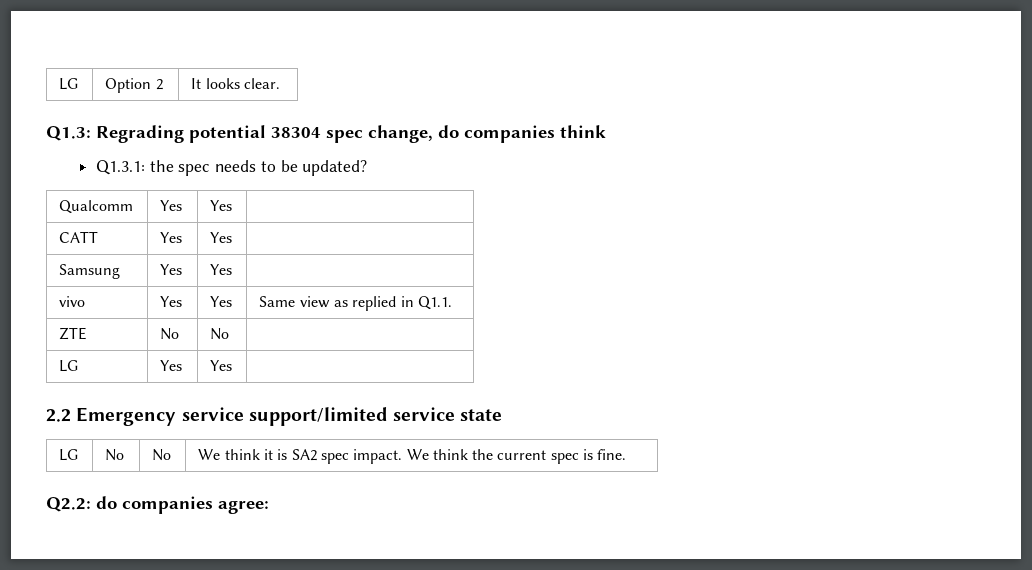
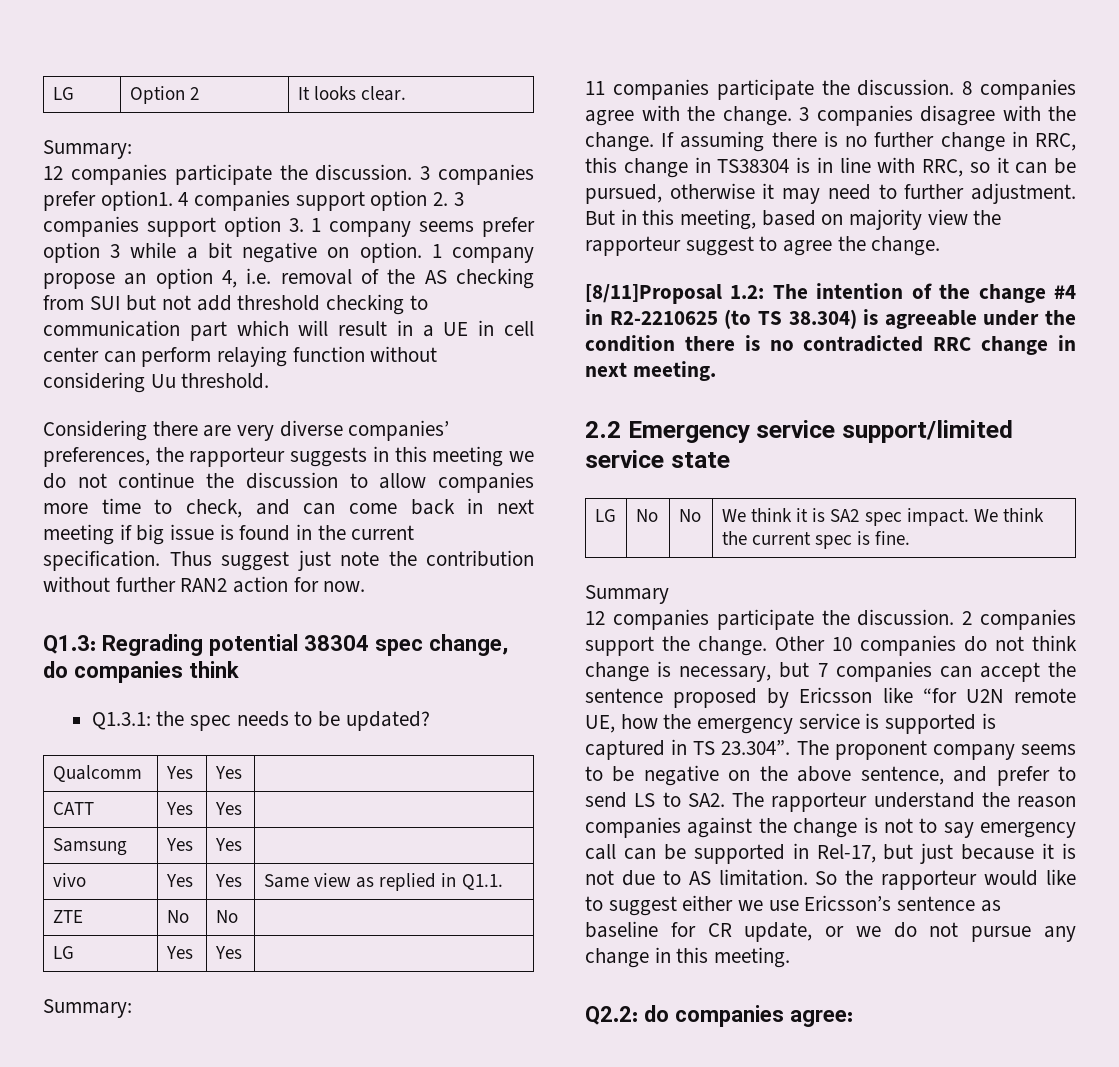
  LG | Option 2 | It looks clear.
+ Summary:
+ 12 companies participate the discussion. 3 companies prefer option1. 4 companies support option 2. 3 companies support option 3. 1 company seems prefer option 3 while a bit negative on option. 1 company propose an option 4, i.e. removal of the AS checking from SUI but not add threshold checking to communication part which will result in a UE in cell center can perform relaying function without considering Uu threshold.
+ Considering there are very diverse companies’ preferences, the rapporteur suggests in this meeting we do not continue the discussion to allow companies more time to check, and can come back in next meeting if big issue is found in the current specification. Thus suggest just note the contribution without further RAN2 action for now.
  LG | Yes | Yes |
+ Summary:
+ 11 companies participate the discussion. 8 companies agree with the change. 3 companies disagree with the change. If assuming there is no further change in RRC, this change in TS38304 is in line with RRC, so it can be pursued, otherwise it may need to further adjustment. But in this meeting, based on majority view the rapporteur suggest to agree the change.
+ [8/11]Proposal 1.2: The intention of the change #4 in R2-2210625 (to TS 38.304) is agreeable under the condition there is no contradicted RRC change in next meeting.
+ Summary
+ 12 companies participate the discussion. 2 companies support the change. Other 10 companies do not think change is necessary, but 7 companies can accept the sentence proposed by Ericsson like “for U2N remote UE, how the emergency service is supported is captured in TS 23.304”. The proponent company seems to be negative on the above sentence, and prefer to send LS to SA2. The rapporteur understand the reason companies against the change is not to say emergency call can be supported in Rel-17, but just because it is not due to AS limitation. So the rapporteur would like to suggest either we use Ericsson’s sentence as baseline for CR update, or we do not pursue any change in this meeting.

